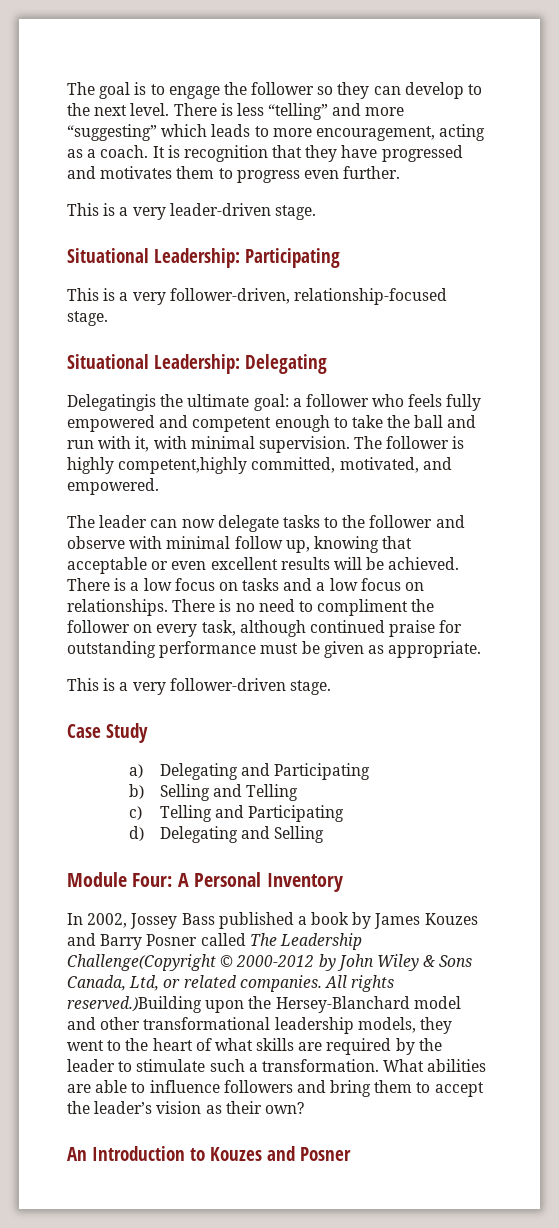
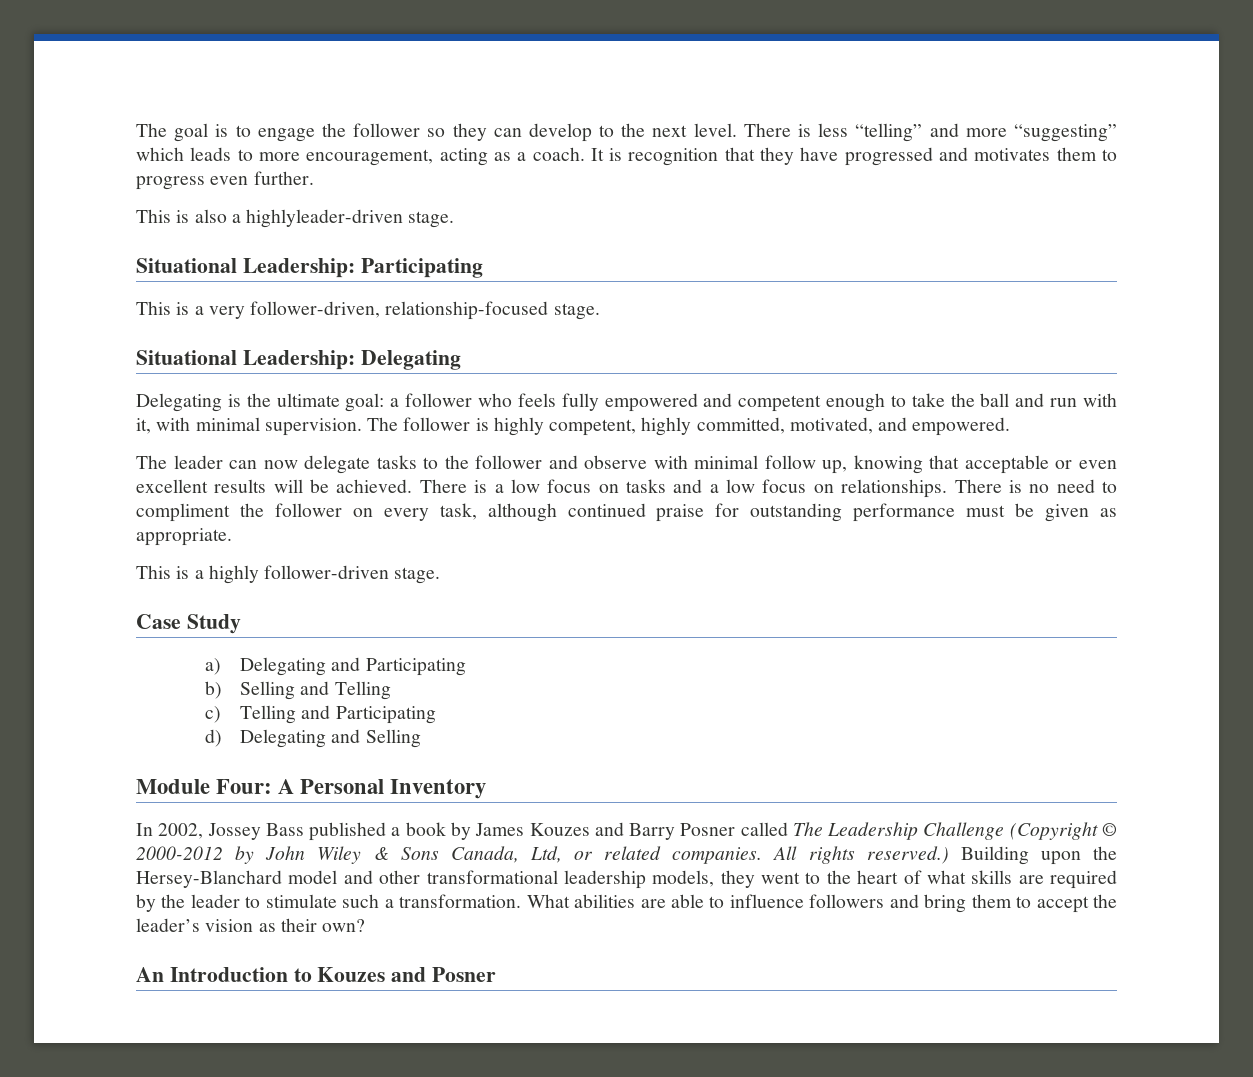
- This is a very leader-driven stage.
+ This is also a highlyleader-driven stage.
- Delegatingis the ultimate goal: a follower who feels fully empowered and competent enough to take the ball and run with it, with minimal supervision.
+ Delegating is the ultimate goal: a follower who feels fully empowered and competent enough to take the ball and run with it, with minimal supervision.
- The follower is highly competent,highly committed, motivated, and empowered.
+ The follower is highly competent, highly committed, motivated, and empowered.
- This is a very follower-driven stage.
+ This is a highly follower-driven stage.
- In 2002, Jossey Bass published a book by James Kouzes and Barry Posner called The Leadership Challenge(Copyright © 2000-2012 by John Wiley & Sons Canada, Ltd, or related companies.
+ In 2002, Jossey Bass published a book by James Kouzes and Barry Posner called The Leadership Challenge (Copyright © 2000-2012 by John Wiley & Sons Canada, Ltd, or related companies.
- All rights reserved.)Building upon the Hersey-Blanchard model and other transformational leadership models, they went to the heart of what skills are required by the leader to stimulate such a transformation.
+ All rights reserved.) Building upon the Hersey-Blanchard model and other transformational leadership models, they went to the heart of what skills are required by the leader to stimulate such a transformation.

